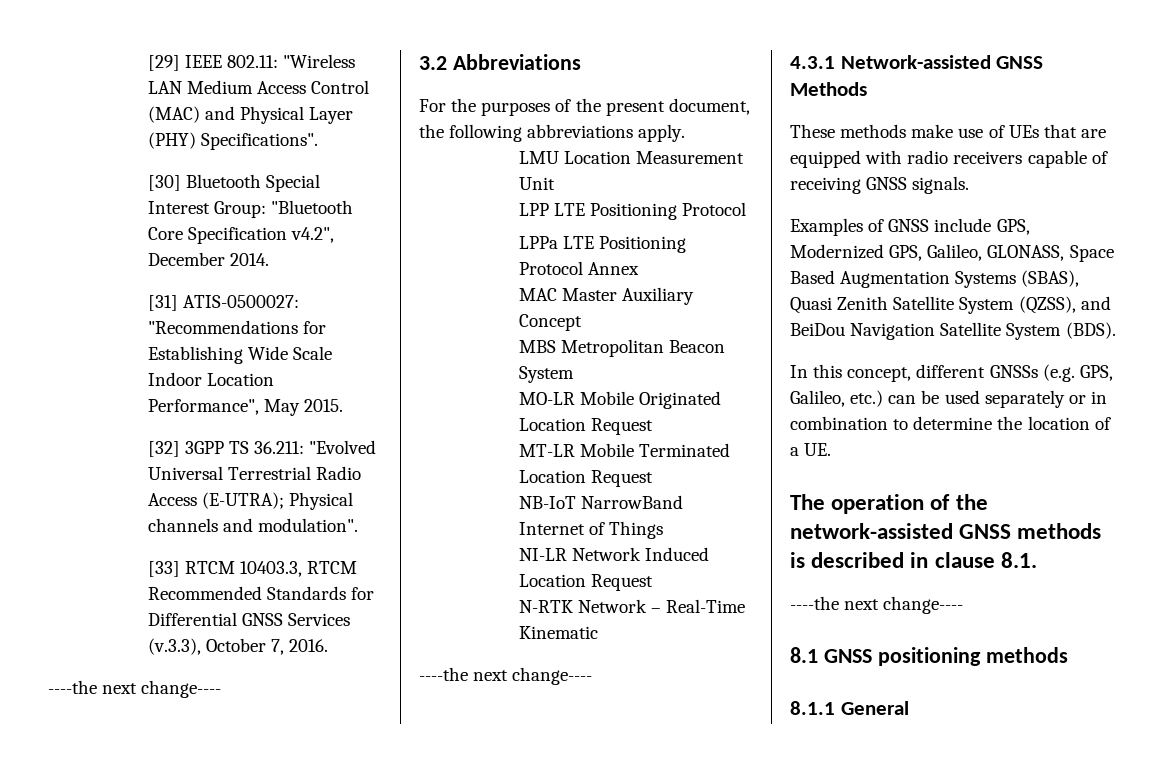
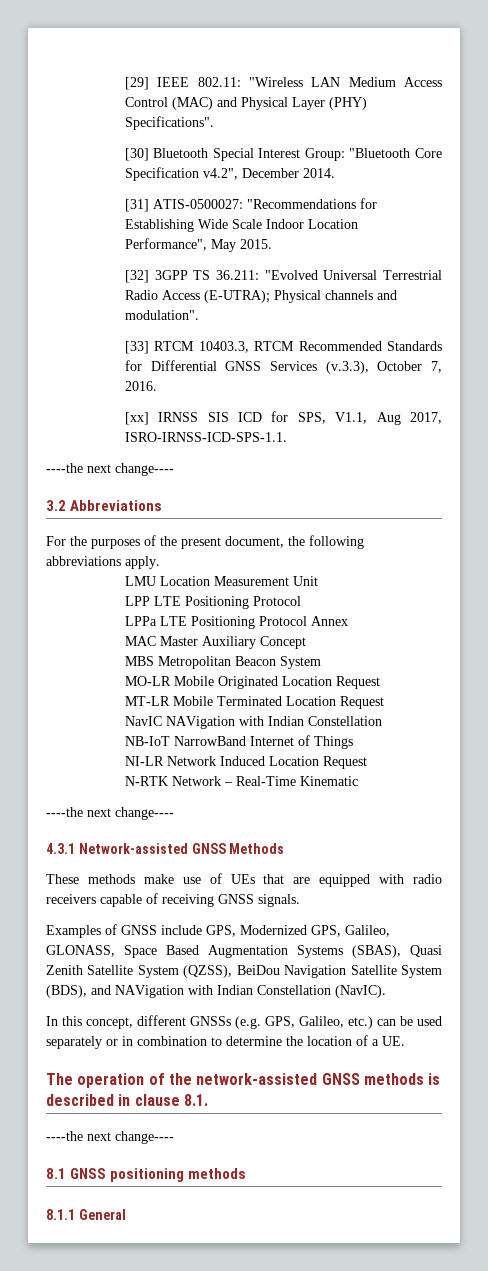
+ [xx] IRNSS SIS ICD for SPS, V1.1, Aug 2017, ISRO-IRNSS-ICD-SPS-1.1.
+ NavIC NAVigation with Indian Constellation
- Examples of GNSS include GPS, Modernized GPS, Galileo, GLONASS, Space Based Augmentation Systems (SBAS), Quasi Zenith Satellite System (QZSS), and BeiDou Navigation Satellite System (BDS).
+ Examples of GNSS include GPS, Modernized GPS, Galileo, GLONASS, Space Based Augmentation Systems (SBAS), Quasi Zenith Satellite System (QZSS), BeiDou Navigation Satellite System (BDS), and NAVigation with Indian Constellation (NavIC).

